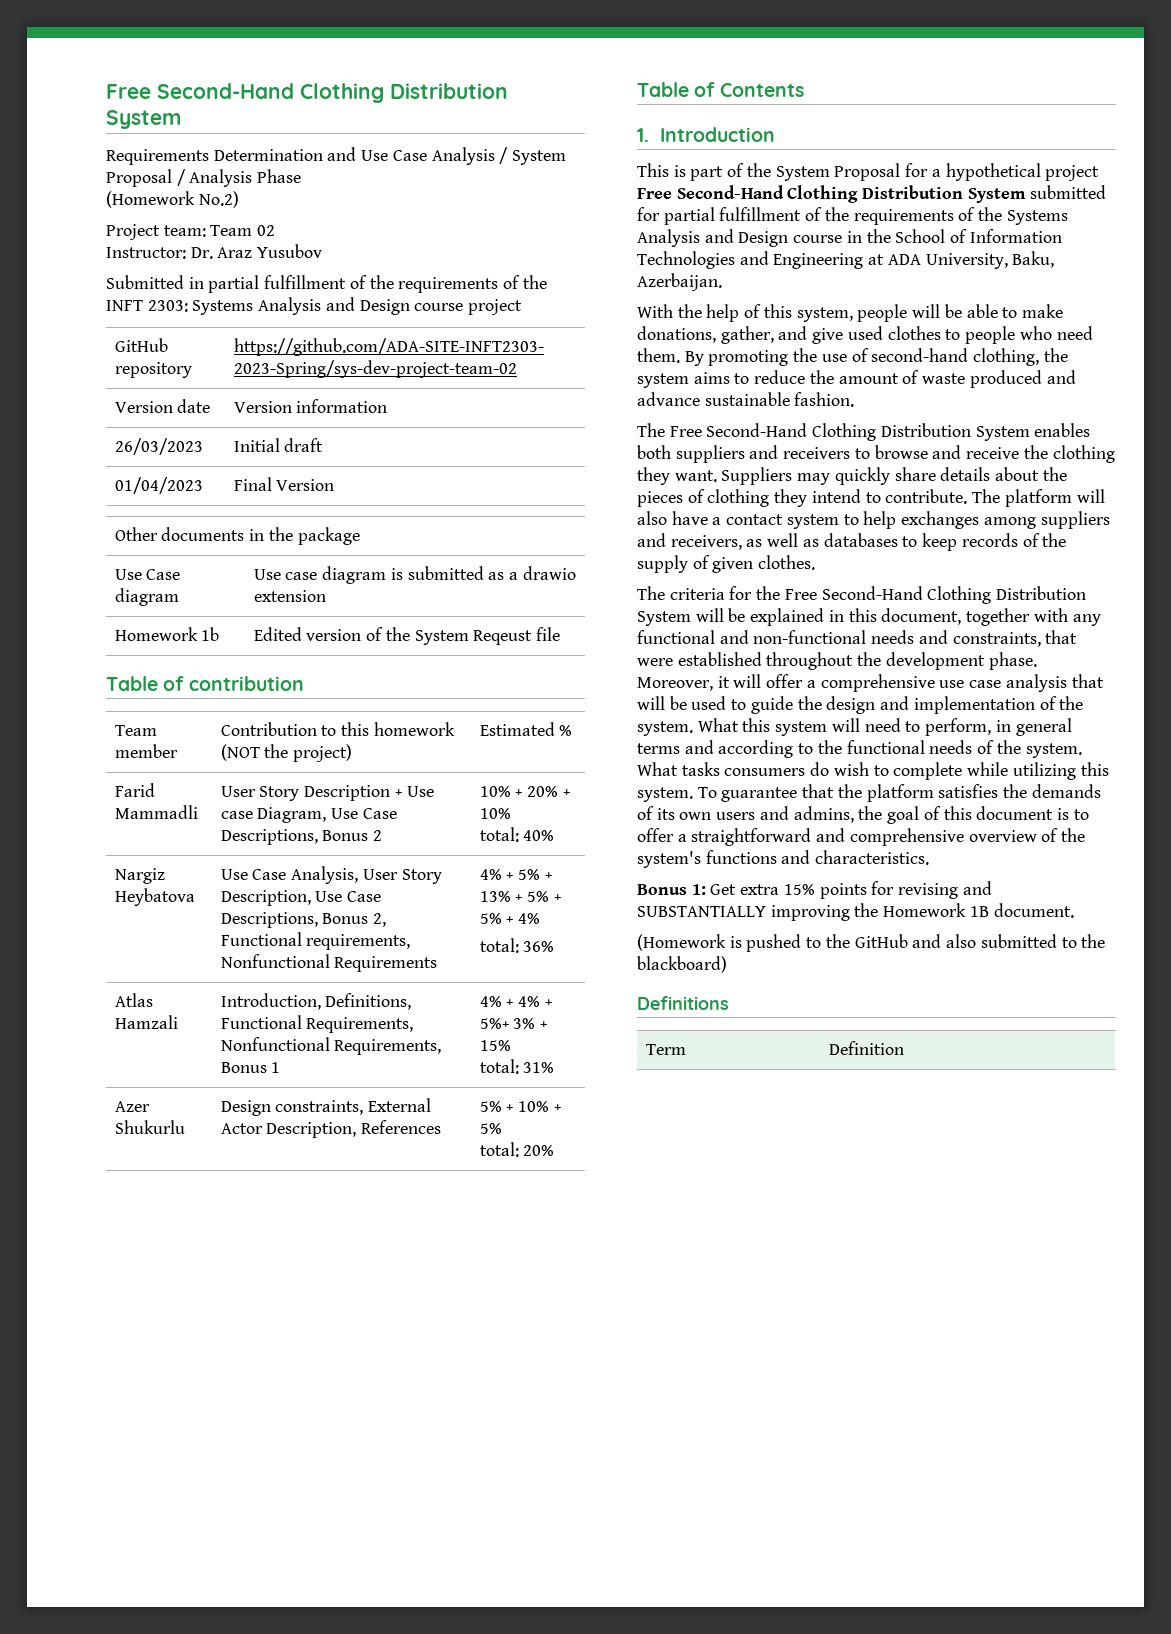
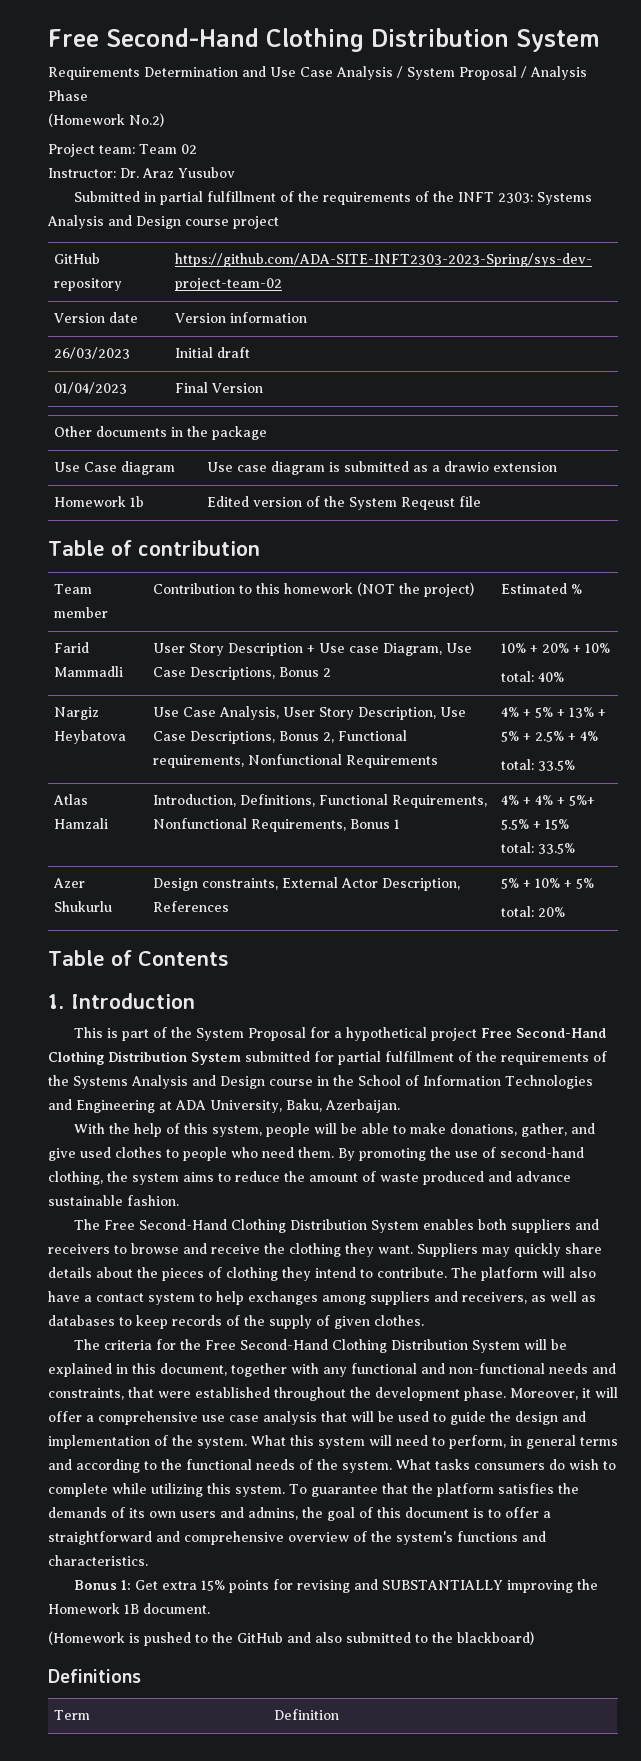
- Nargiz Heybatova | Use Case Analysis, User Story Description, Use Case Descriptions, Bonus 2, Functional requirements, Nonfunctional Requirements | 4% + 5% + 13% + 5% + 5% + 4%
- total: 36%
+ Nargiz Heybatova | Use Case Analysis, User Story Description, Use Case Descriptions, Bonus 2, Functional requirements, Nonfunctional Requirements | 4% + 5% + 13% + 5% + 2.5% + 4%
+ total: 33.5%
- Atlas Hamzali | Introduction, Definitions, Functional Requirements, Nonfunctional Requirements, Bonus 1 | 4% + 4% + 5%+ 3% + 15%
- total: 31%
+ Atlas Hamzali | Introduction, Definitions, Functional Requirements, Nonfunctional Requirements, Bonus 1 | 4% + 4% + 5%+ 5.5% + 15%
+ total: 33.5%

